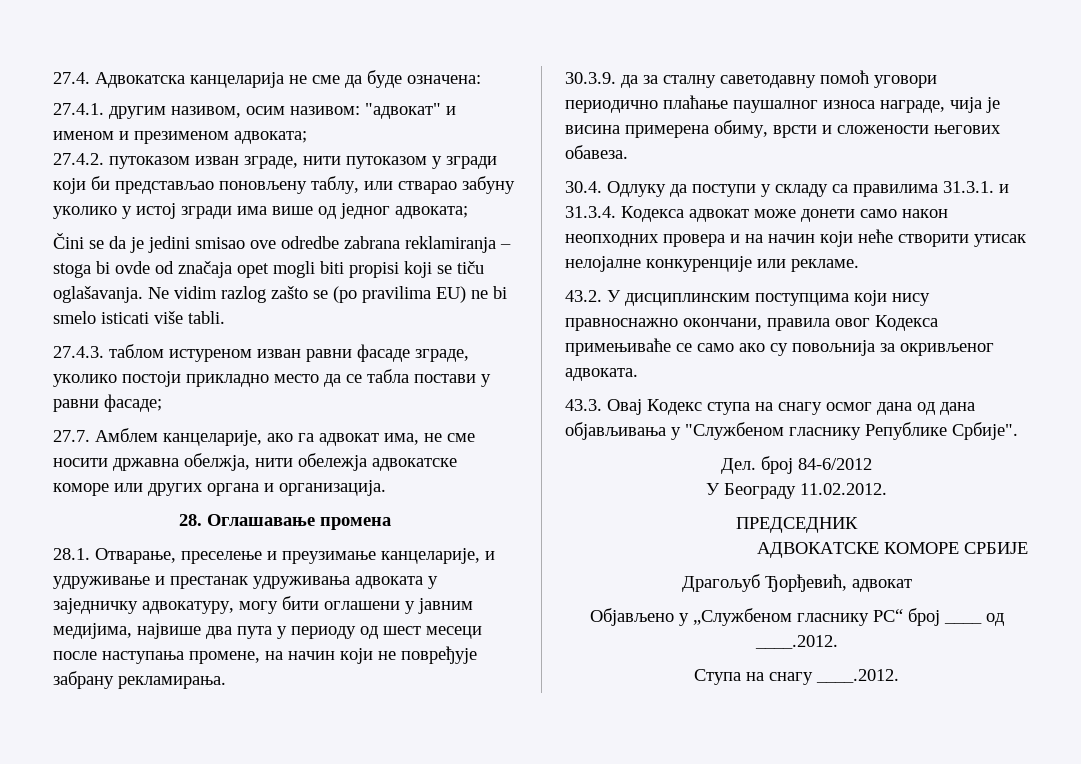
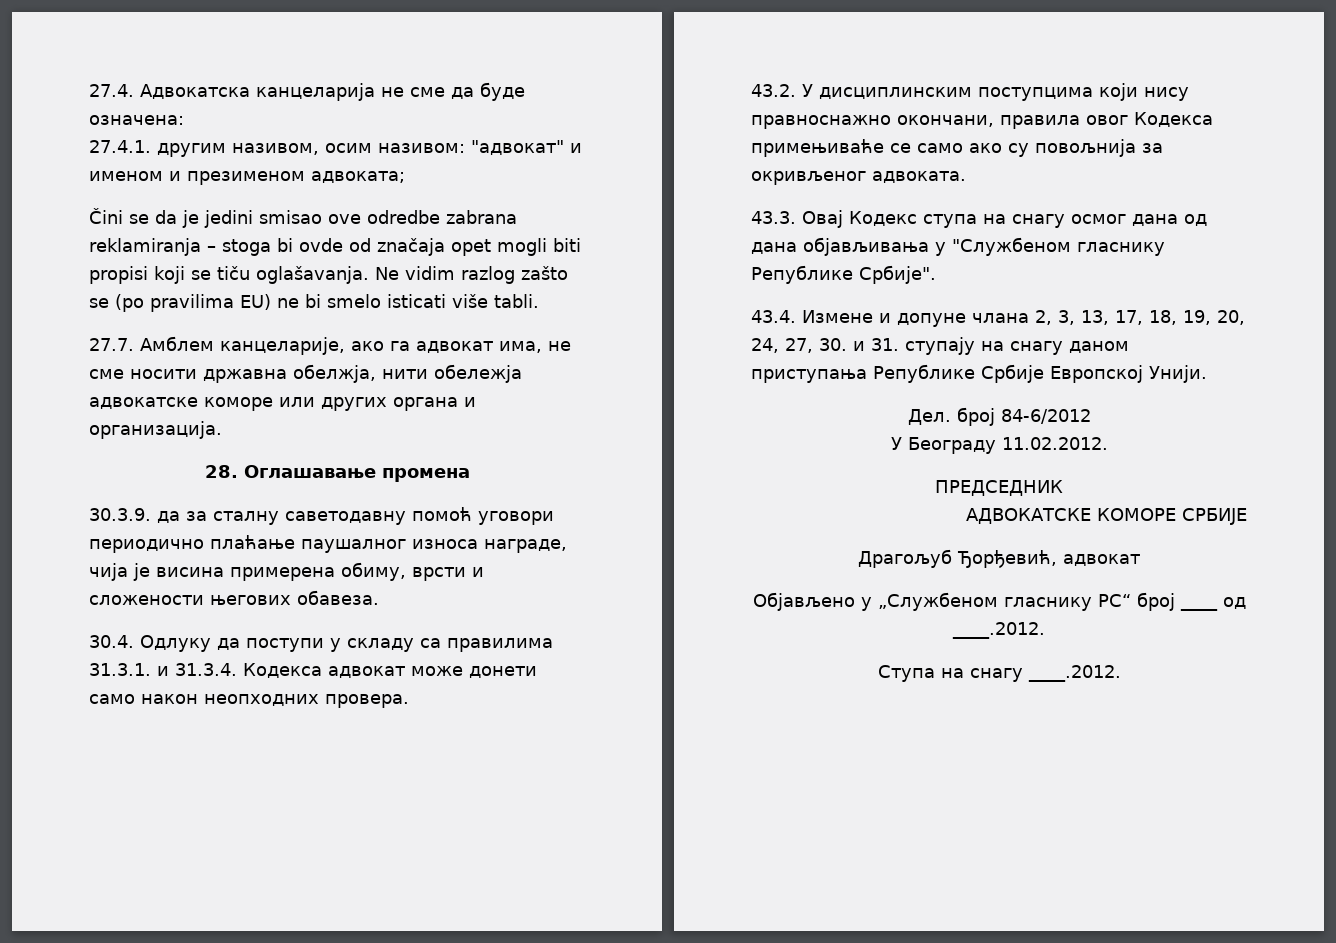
- 27.4.2. путоказом изван зграде, нити путоказом у згради који би представљао поновљену таблу, или стварао забуну уколико у истој згради има више од једног адвоката;
- 27.4.3. таблом истуреном изван равни фасаде зграде, уколико постоји прикладно место да се табла постави у равни фасаде;
- 28.1. Отварање, преселење и преузимање канцеларије, и удруживање и престанак удруживања адвоката у заједничку адвокатуру, могу бити оглашени у јавним медијима, највише два пута у периоду од шест месеци после наступања промене, на начин који не повређује забрану рекламирања.
- 30.4. Одлуку да поступи у складу са правилима 31.3.1. и 31.3.4. Кодекса адвокат може донети само након неопходних провера и на начин који неће створити утисак нелојалне конкуренције или рекламе.
+ 30.4. Одлуку да поступи у складу са правилима 31.3.1. и 31.3.4. Кодекса адвокат може донети само након неопходних провера.
+ 43.4. Измене и допуне члана 2, 3, 13, 17, 18, 19, 20, 24, 27, 30. и 31. ступају на снагу даном приступања Републике Србије Европској Унији.

